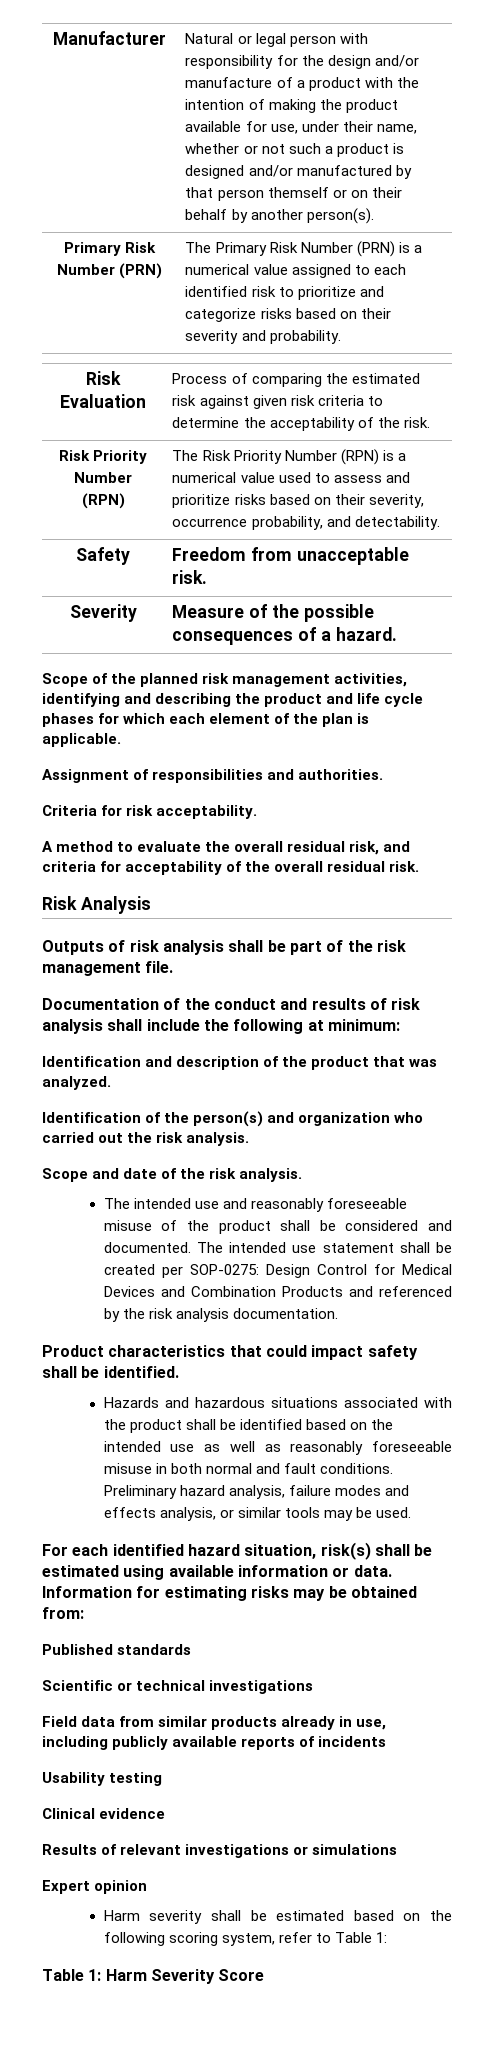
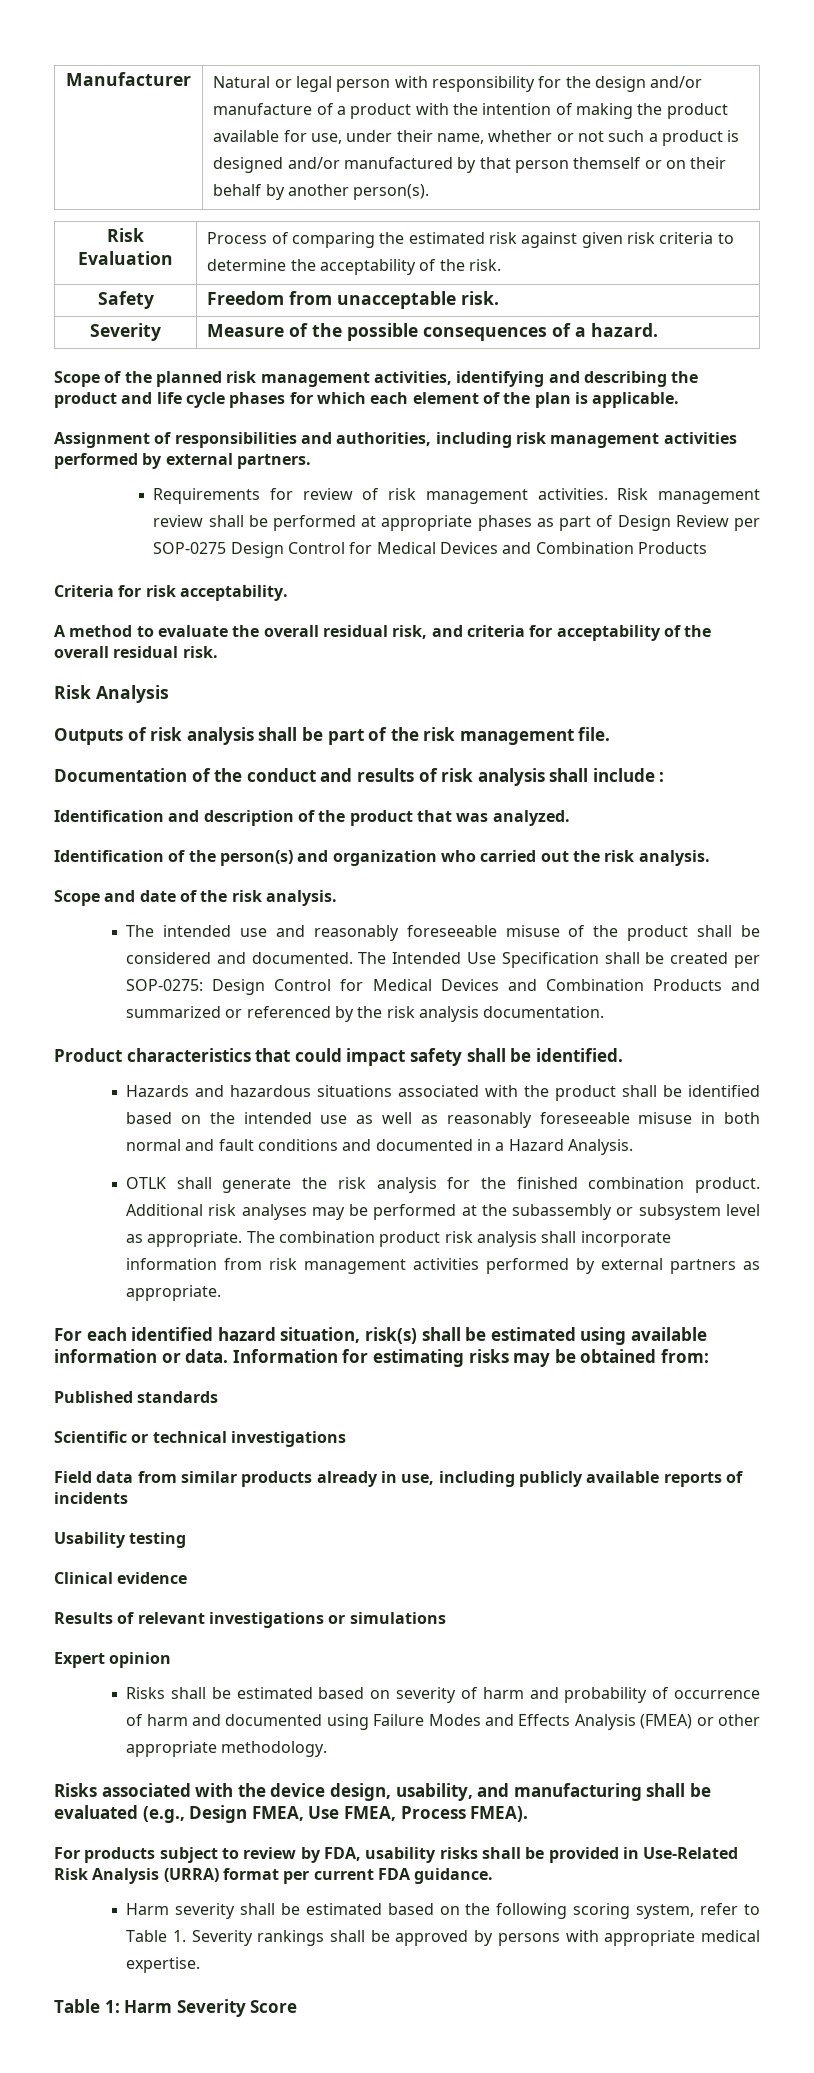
- Primary Risk Number (PRN) | The Primary Risk Number (PRN) is a numerical value assigned to each identified risk to prioritize and categorize risks based on their severity and probability.
- Risk Priority Number (RPN) | The Risk Priority Number (RPN) is a numerical value used to assess and prioritize risks based on their severity, occurrence probability, and detectability.
- Assignment of responsibilities and authorities.
+ Assignment of responsibilities and authorities, including risk management activities performed by external partners.
+ Requirements for review of risk management activities. Risk management review shall be performed at appropriate phases as part of Design Review per SOP-0275 Design Control for Medical Devices and Combination Products
- Documentation of the conduct and results of risk analysis shall include the following at minimum:
+ Documentation of the conduct and results of risk analysis shall include :
- The intended use statement shall be created per SOP-0275: Design Control for Medical Devices and Combination Products and referenced by the risk analysis documentation.
+ The Intended Use Specification shall be created per SOP-0275: Design Control for Medical Devices and Combination Products and summarized or referenced by the risk analysis documentation.
- Hazards and hazardous situations associated with the product shall be identified based on the intended use as well as reasonably foreseeable misuse in both normal and fault conditions. Preliminary hazard analysis, failure modes and effects analysis, or similar tools may be used.
+ Hazards and hazardous situations associated with the product shall be identified based on the intended use as well as reasonably foreseeable misuse in both normal and fault conditions and documented in a Hazard Analysis.
+ OTLK shall generate the risk analysis for the finished combination product. Additional risk analyses may be performed at the subassembly or subsystem level as appropriate. The combination product risk analysis shall incorporate information from risk management activities performed by external partners as appropriate.
+ Risks shall be estimated based on severity of harm and probability of occurrence of harm and documented using Failure Modes and Effects Analysis (FMEA) or other appropriate methodology.
+ Risks associated with the device design, usability, and manufacturing shall be evaluated (e.g., Design FMEA, Use FMEA, Process FMEA).
+ For products subject to review by FDA, usability risks shall be provided in Use-Related Risk Analysis (URRA) format per current FDA guidance.
- Harm severity shall be estimated based on the following scoring system, refer to Table 1:
+ Harm severity shall be estimated based on the following scoring system, refer to Table 1. Severity rankings shall be approved by persons with appropriate medical expertise.

